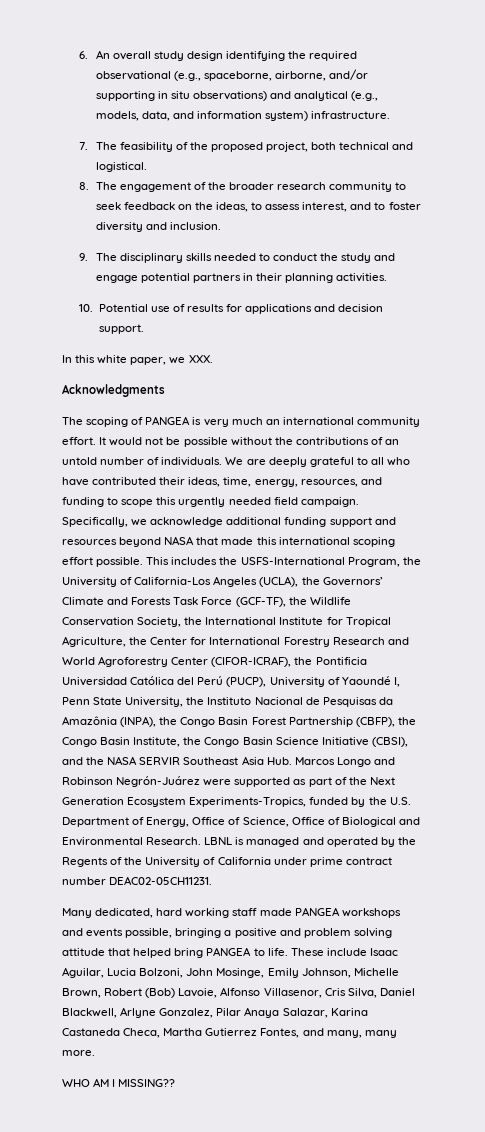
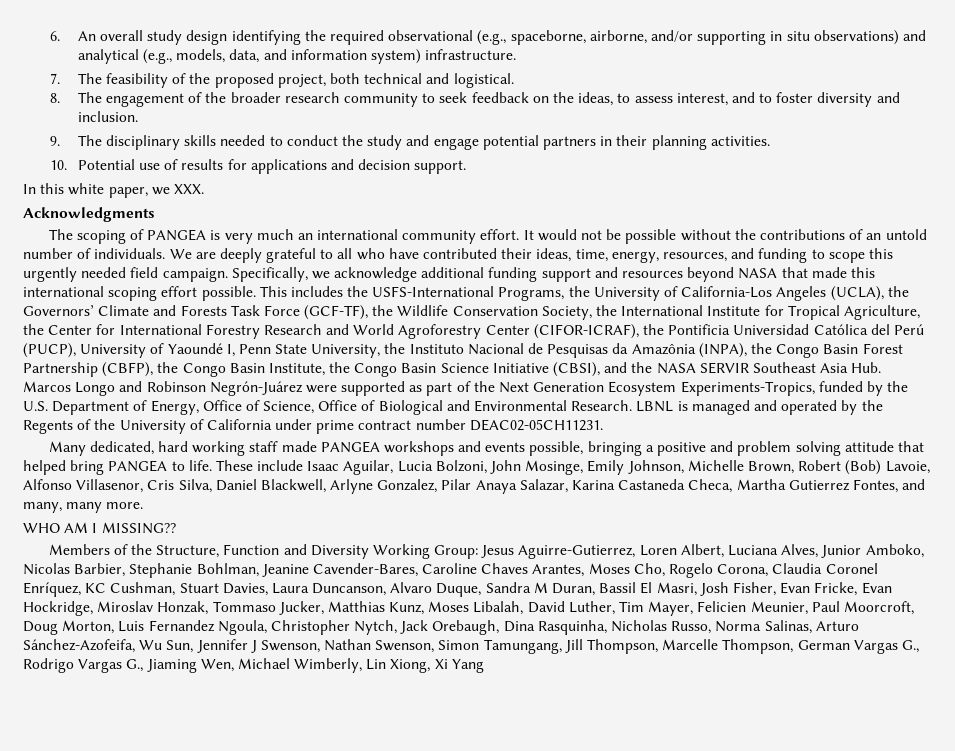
- This includes the USFS-International Program, the University of California-Los Angeles (UCLA), the Governors’ Climate and Forests Task Force (GCF-TF), the Wildlife Conservation Society, the International Institute for Tropical Agriculture, the Center for International Forestry Research and World Agroforestry Center (CIFOR-ICRAF), the Pontificia Universidad Católica del Perú (PUCP), University of Yaoundé I, Penn State University, the Instituto Nacional de Pesquisas da Amazônia (INPA), the Congo Basin Forest Partnership (CBFP), the Congo Basin Institute, the Congo Basin Science Initiative (CBSI), and the NASA SERVIR Southeast Asia Hub. Marcos Longo and Robinson Negrón-Juárez were supported as part of the Next Generation Ecosystem Experiments-Tropics, funded by the U.S. Department of Energy, Office of Science, Office of Biological and Environmental Research.
+ This includes the USFS-International Programs, the University of California-Los Angeles (UCLA), the Governors’ Climate and Forests Task Force (GCF-TF), the Wildlife Conservation Society, the International Institute for Tropical Agriculture, the Center for International Forestry Research and World Agroforestry Center (CIFOR-ICRAF), the Pontificia Universidad Católica del Perú (PUCP), University of Yaoundé I, Penn State University, the Instituto Nacional de Pesquisas da Amazônia (INPA), the Congo Basin Forest Partnership (CBFP), the Congo Basin Institute, the Congo Basin Science Initiative (CBSI), and the NASA SERVIR Southeast Asia Hub. Marcos Longo and Robinson Negrón-Juárez were supported as part of the Next Generation Ecosystem Experiments-Tropics, funded by the U.S. Department of Energy, Office of Science, Office of Biological and Environmental Research.
+ Members of the Structure, Function and Diversity Working Group: Jesus Aguirre-Gutierrez, Loren Albert, Luciana Alves, Junior Amboko, Nicolas Barbier, Stephanie Bohlman, Jeanine Cavender-Bares, Caroline Chaves Arantes, Moses Cho, Rogelo Corona, Claudia Coronel Enríquez, KC Cushman, Stuart Davies, Laura Duncanson, Alvaro Duque, Sandra M Duran, Bassil El Masri, Josh Fisher, Evan Fricke, Evan Hockridge, Miroslav Honzak, Tommaso Jucker, Matthias Kunz, Moses Libalah, David Luther, Tim Mayer, Felicien Meunier, Paul Moorcroft, Doug Morton, Luis Fernandez Ngoula, Christopher Nytch, Jack Orebaugh, Dina Rasquinha, Nicholas Russo, Norma Salinas, Arturo Sánchez-Azofeifa, Wu Sun, Jennifer J Swenson, Nathan Swenson, Simon Tamungang, Jill Thompson, Marcelle Thompson, German Vargas G., Rodrigo Vargas G., Jiaming Wen, Michael Wimberly, Lin Xiong, Xi Yang

